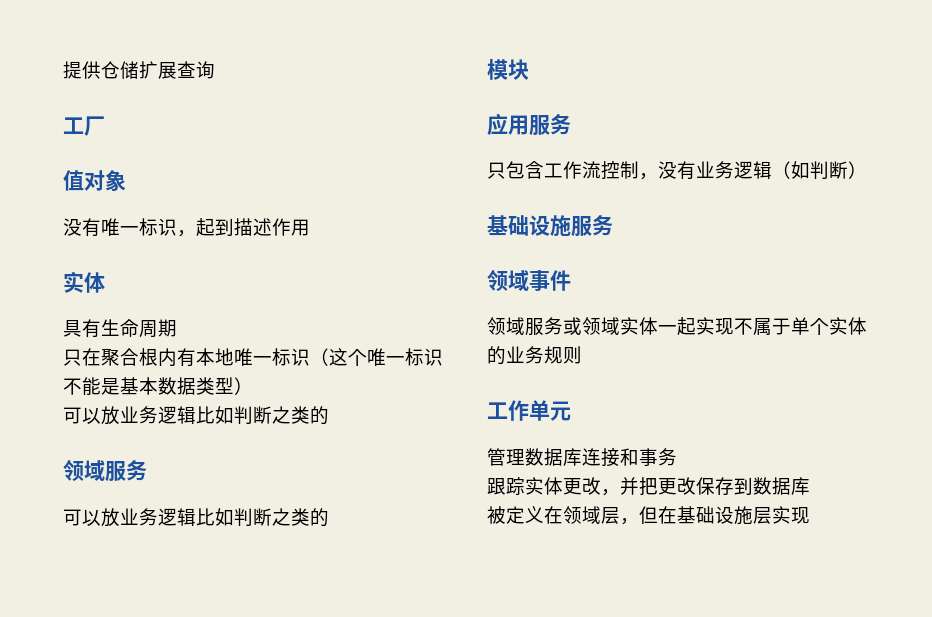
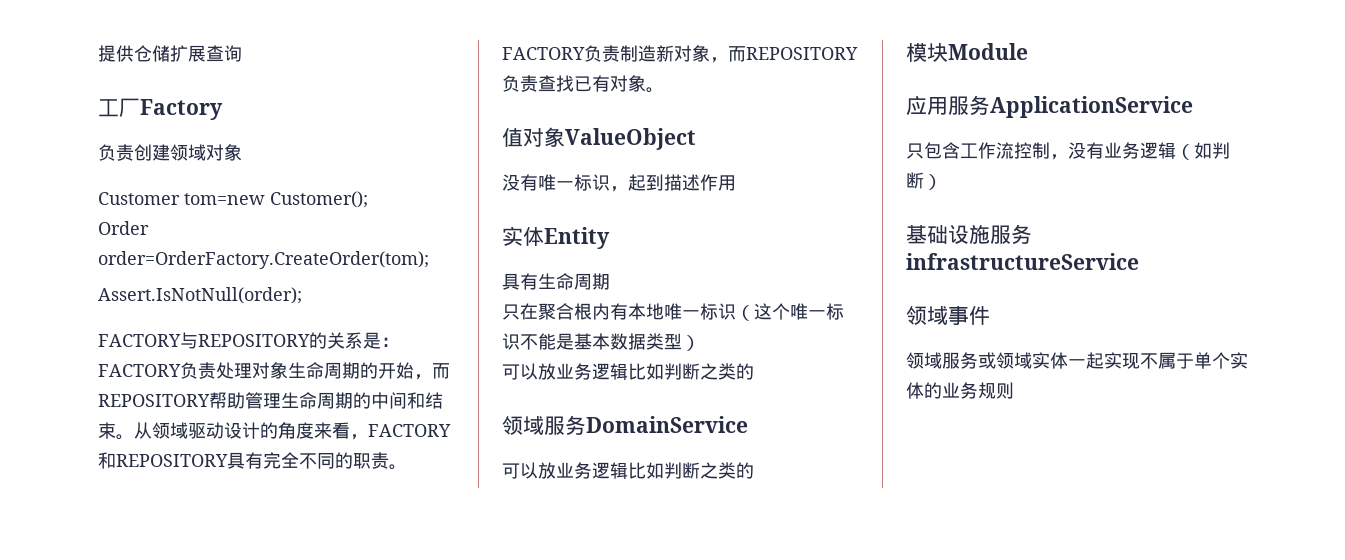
- 工厂
+ 工厂Factory
+ 负责创建领域对象
+ Customer tom=new Customer();
+ Order order=OrderFactory.CreateOrder(tom);
+ Assert.IsNotNull(order);
+ FACTORY与REPOSITORY的关系是：FACTORY负责处理对象生命周期的开始，而REPOSITORY帮助管理生命周期的中间和结束。从领域驱动设计的角度来看，FACTORY和REPOSITORY具有完全不同的职责。FACTORY负责制造新对象，而REPOSITORY负责查找已有对象。
- 值对象
+ 值对象ValueObject
  没有唯一标识，起到描述作用
- 实体
+ 实体Entity
  只在聚合根内有本地唯一标识（这个唯一标识不能是基本数据类型）
  可以放业务逻辑比如判断之类的
- 领域服务
+ 领域服务DomainService
- 模块
+ 模块Module
- 应用服务
+ 应用服务ApplicationService
- 基础设施服务
+ 基础设施服务infrastructureService
- 工作单元
- 管理数据库连接和事务
- 跟踪实体更改，并把更改保存到数据库
- 被定义在领域层，但在基础设施层实现

